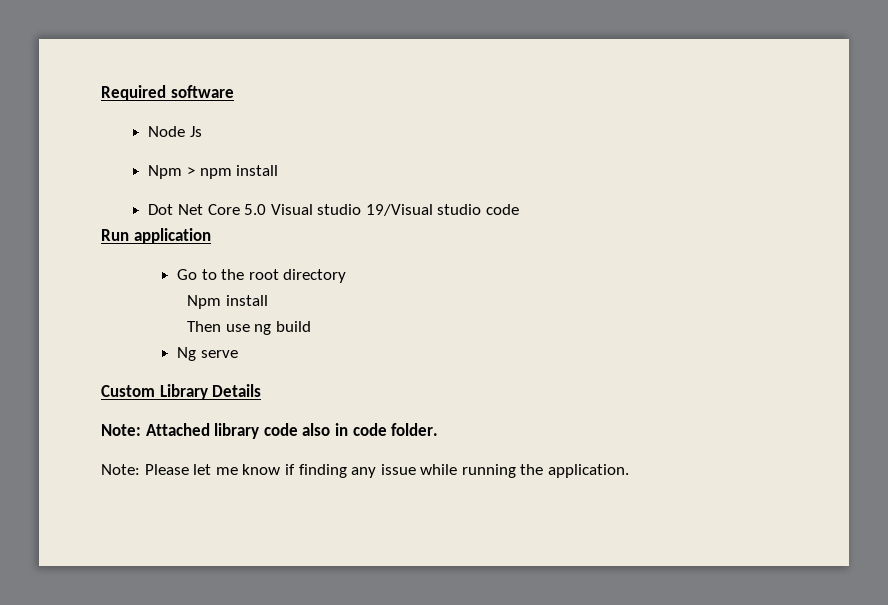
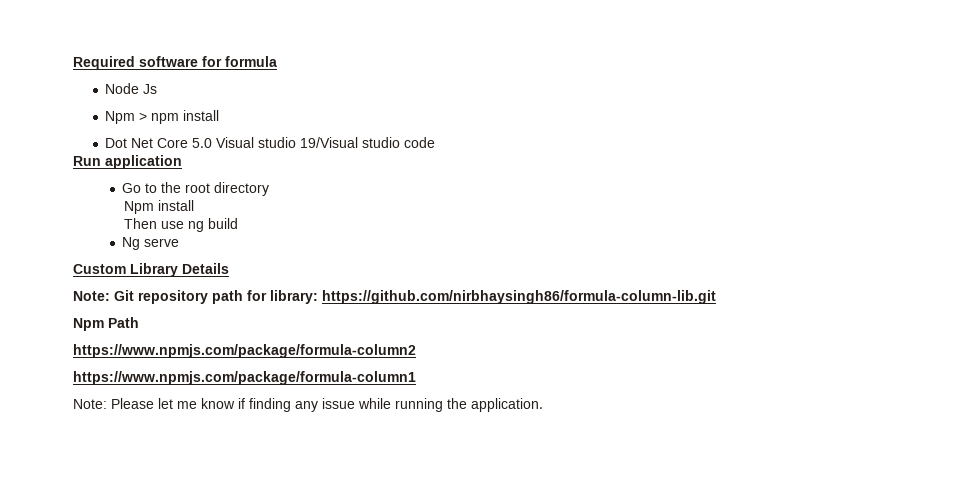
- Required software
+ Required software for formula
- Note: Attached library code also in code folder.
+ Note: Git repository path for library: https://github.com/nirbhaysingh86/formula-column-lib.git
+ Npm Path
+ https://www.npmjs.com/package/formula-column2
+ https://www.npmjs.com/package/formula-column1

